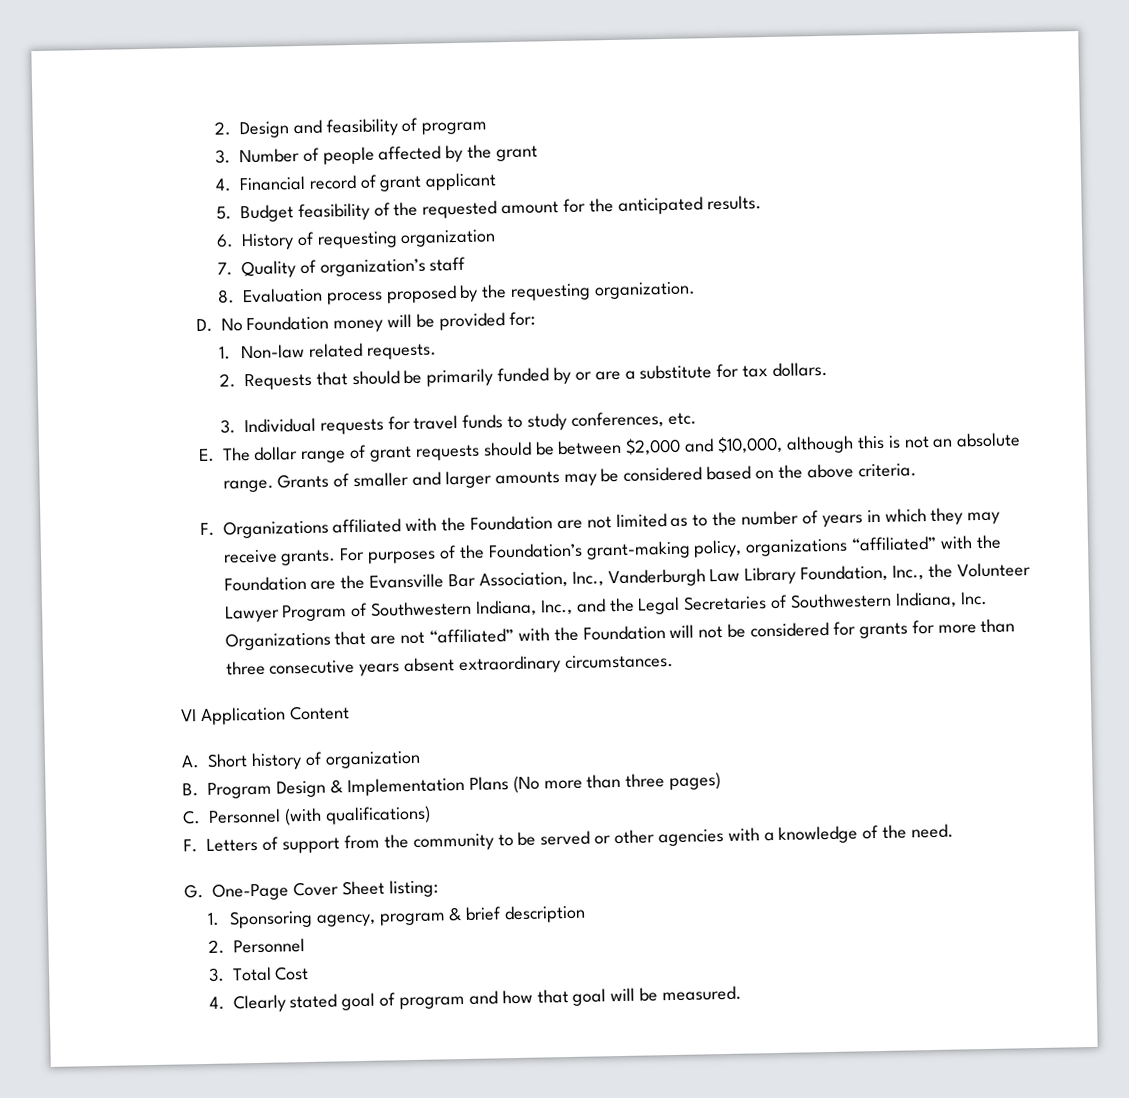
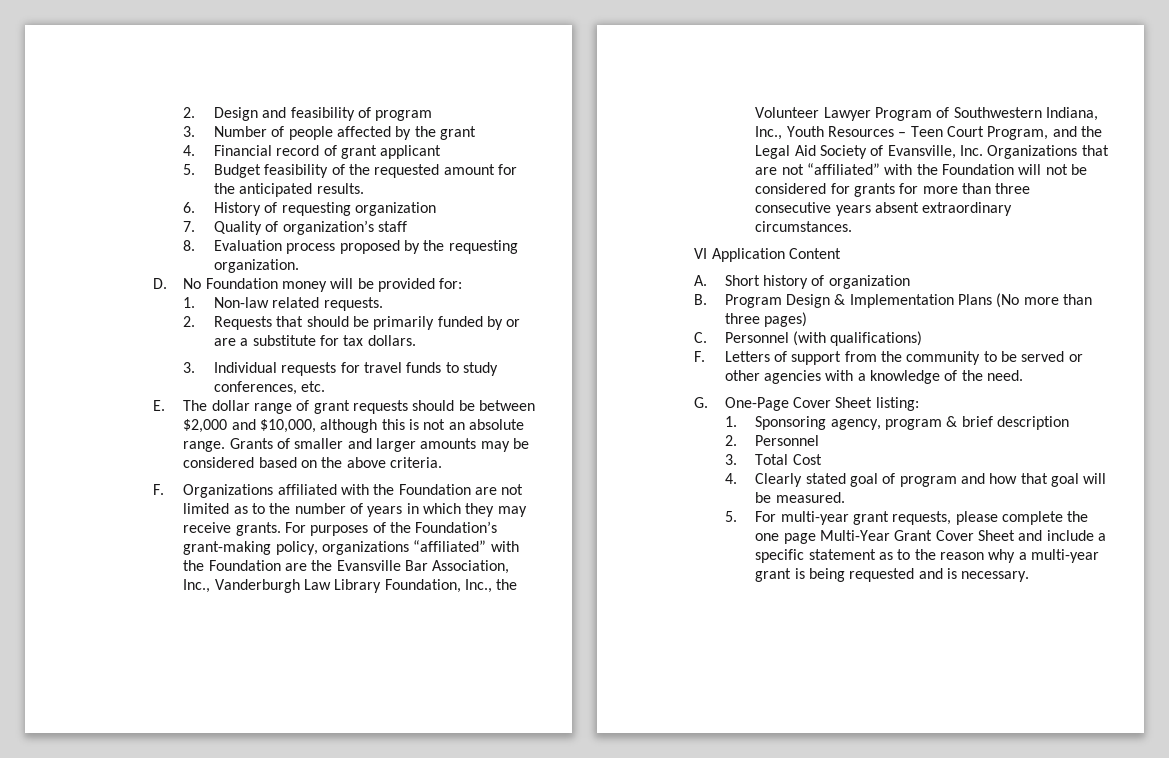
- For purposes of the Foundation’s grant-making policy, organizations “affiliated” with the Foundation are the Evansville Bar Association, Inc., Vanderburgh Law Library Foundation, Inc., the Volunteer Lawyer Program of Southwestern Indiana, Inc., and the Legal Secretaries of Southwestern Indiana, Inc. Organizations that are not “affiliated” with the Foundation will not be considered for grants for more than three consecutive years absent extraordinary circumstances.
+ For purposes of the Foundation’s grant-making policy, organizations “affiliated” with the Foundation are the Evansville Bar Association, Inc., Vanderburgh Law Library Foundation, Inc., the Volunteer Lawyer Program of Southwestern Indiana, Inc., Youth Resources – Teen Court Program, and the Legal Aid Society of Evansville, Inc. Organizations that are not “affiliated” with the Foundation will not be considered for grants for more than three consecutive years absent extraordinary circumstances.
+ 5. For multi-year grant requests, please complete the one page Multi-Year Grant Cover Sheet and include a specific statement as to the reason why a multi-year grant is being requested and is necessary.

